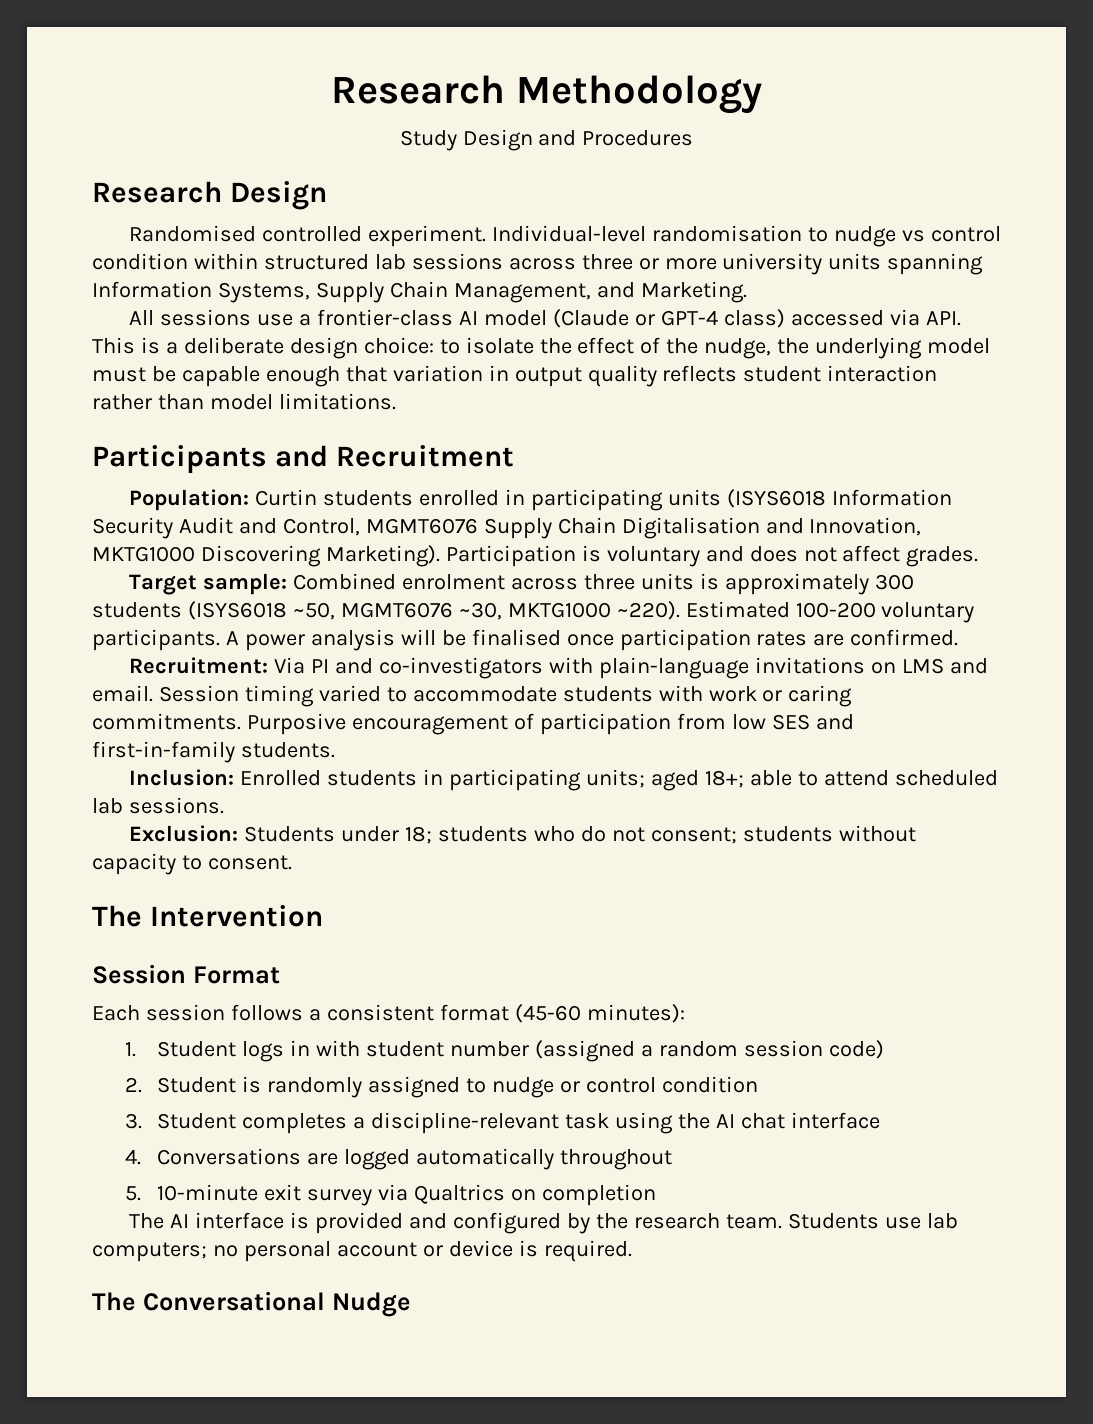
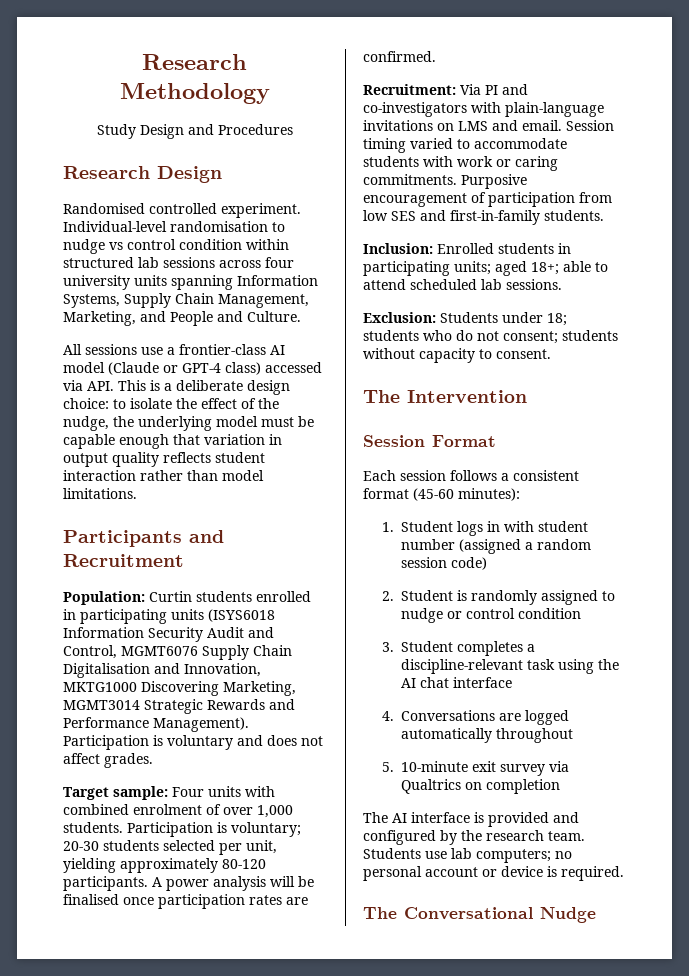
- Individual-level randomisation to nudge vs control condition within structured lab sessions across three or more university units spanning Information Systems, Supply Chain Management, and Marketing.
+ Individual-level randomisation to nudge vs control condition within structured lab sessions across four university units spanning Information Systems, Supply Chain Management, Marketing, and People and Culture.
- Population: Curtin students enrolled in participating units (ISYS6018 Information Security Audit and Control, MGMT6076 Supply Chain Digitalisation and Innovation, MKTG1000 Discovering Marketing).
+ Population: Curtin students enrolled in participating units (ISYS6018 Information Security Audit and Control, MGMT6076 Supply Chain Digitalisation and Innovation, MKTG1000 Discovering Marketing, MGMT3014 Strategic Rewards and Performance Management).
- Target sample: Combined enrolment across three units is approximately 300 students (ISYS6018 ~50, MGMT6076 ~30, MKTG1000 ~220). Estimated 100-200 voluntary participants.
+ Target sample: Four units with combined enrolment of over 1,000 students. Participation is voluntary; 20-30 students selected per unit, yielding approximately 80-120 participants.

